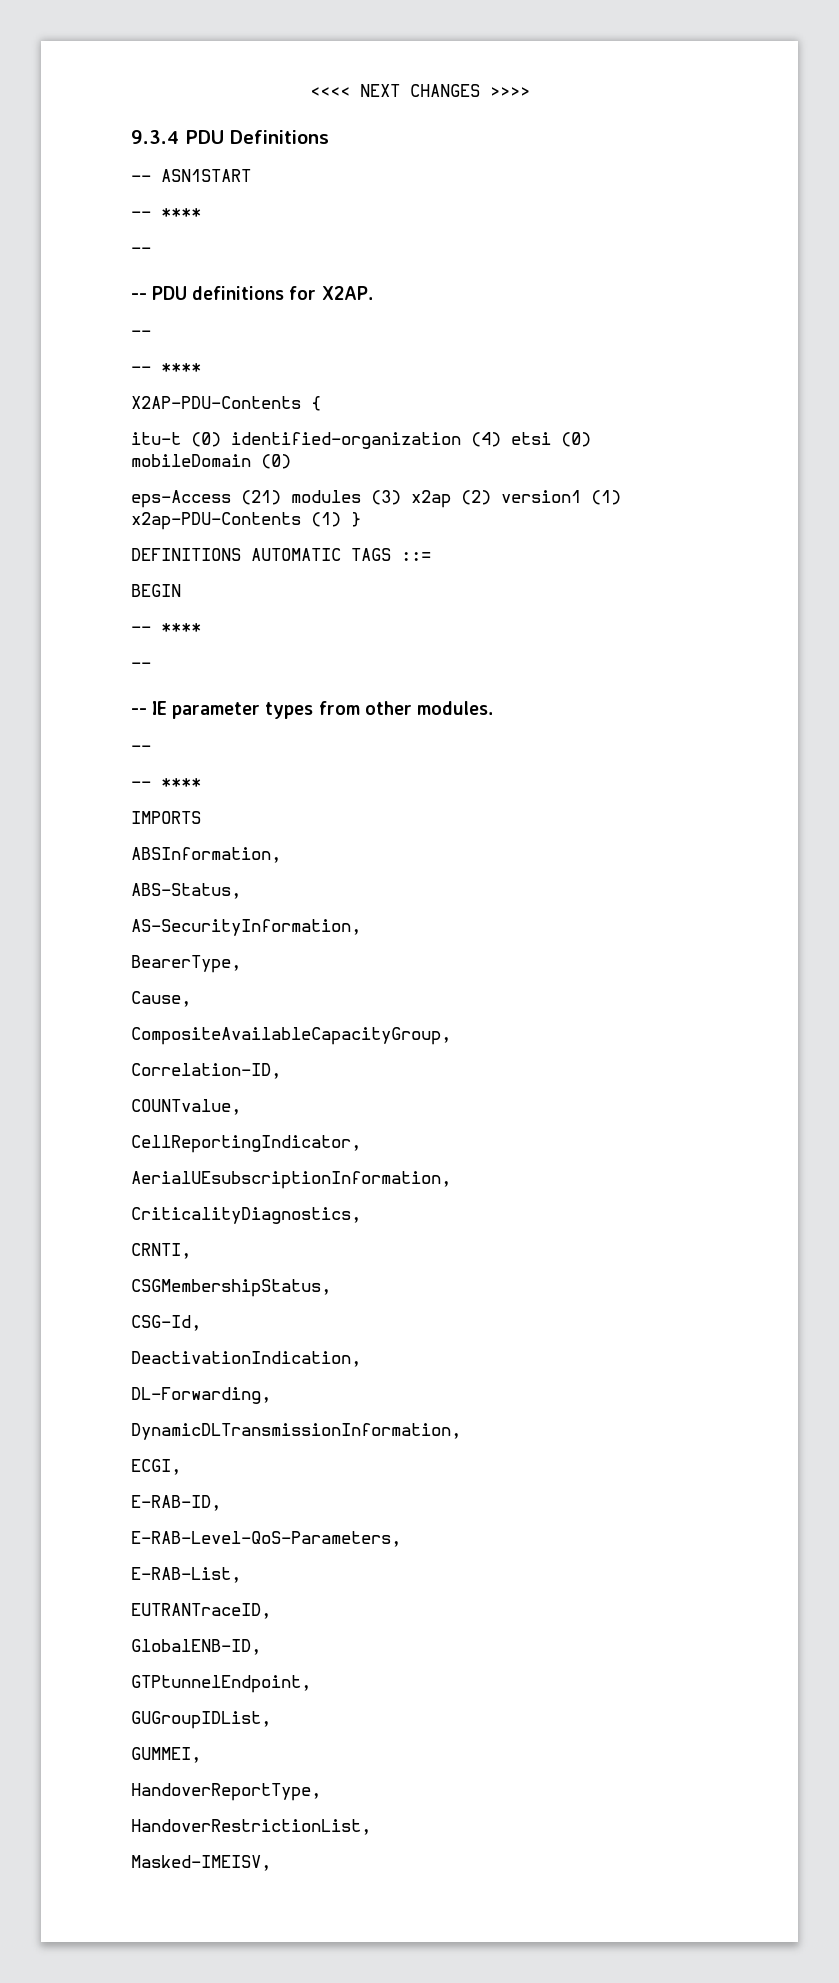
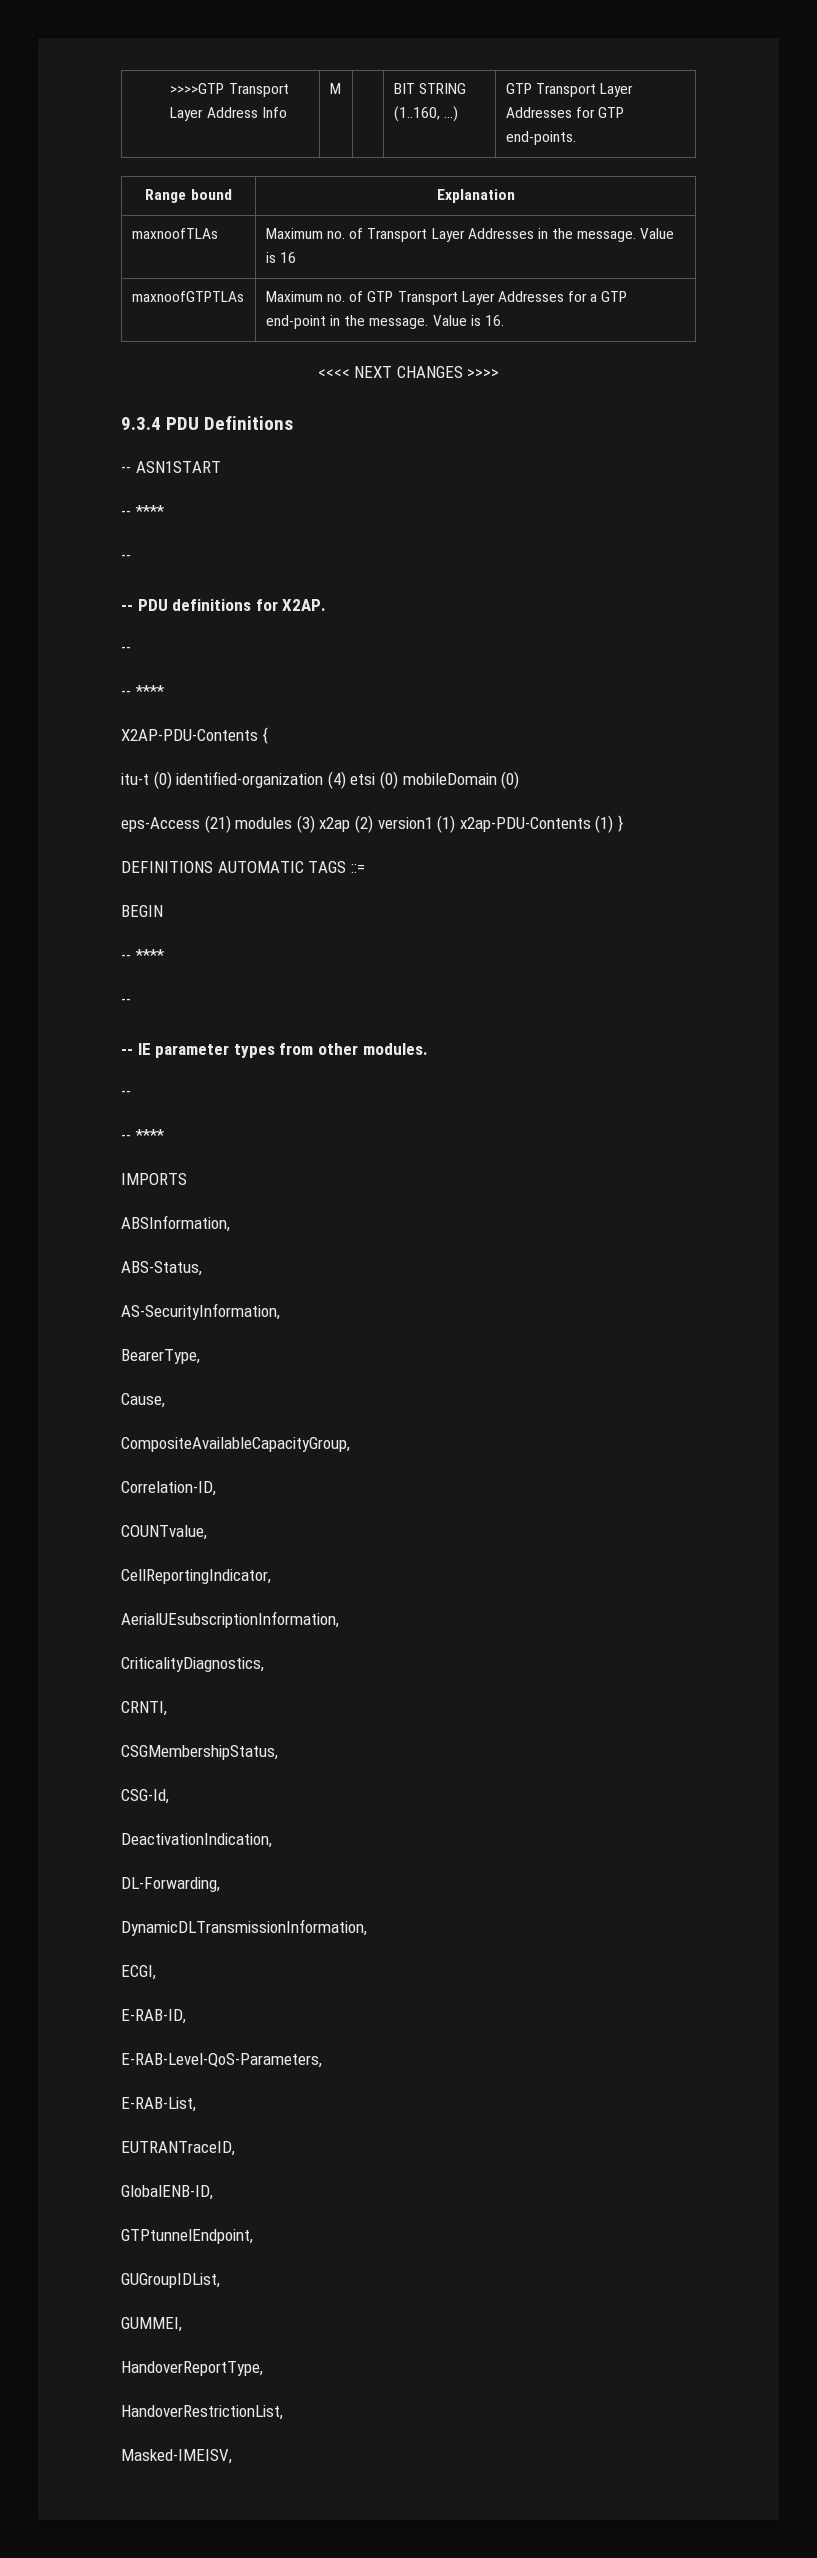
+ >>>>GTP Transport Layer Address Info | M | | BIT STRING (1..160, ...) | GTP Transport Layer Addresses for GTP end-points.
+ Range bound | Explanation
+ maxnoofTLAs | Maximum no. of Transport Layer Addresses in the message. Value is 16
+ maxnoofGTPTLAs | Maximum no. of GTP Transport Layer Addresses for a GTP end-point in the message. Value is 16.

